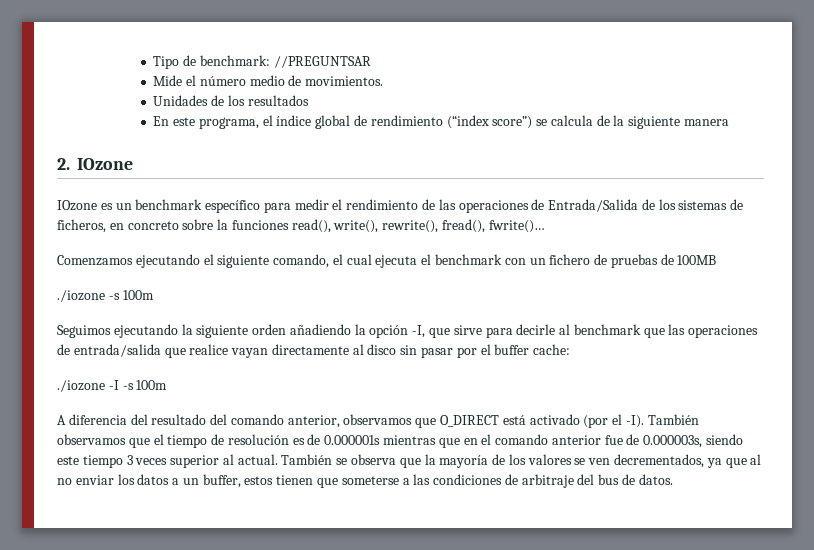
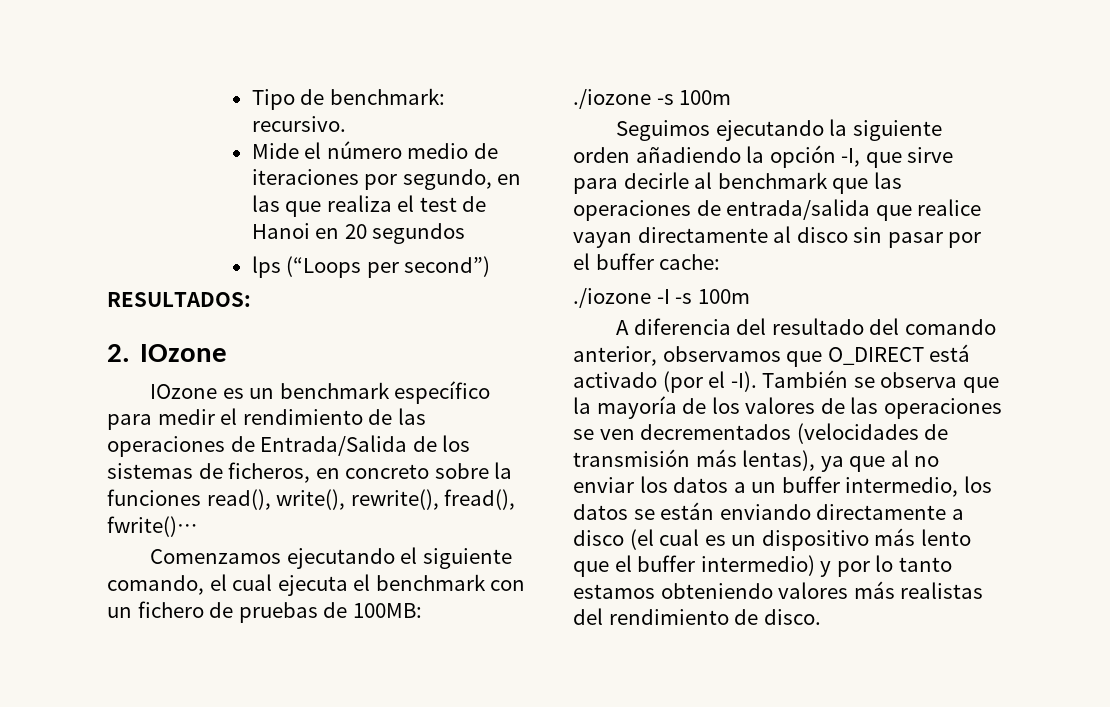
- Tipo de benchmark: //PREGUNTSAR
+ Tipo de benchmark: recursivo.
- Mide el número medio de movimientos.
- Unidades de los resultados
- En este programa, el índice global de rendimiento (“index score”) se calcula de la siguiente manera
+ Mide el número medio de iteraciones por segundo, en las que realiza el test de Hanoi en 20 segundos
+ lps (“Loops per second”)
+ RESULTADOS:
- Comenzamos ejecutando el siguiente comando, el cual ejecuta el benchmark con un fichero de pruebas de 100MB
+ Comenzamos ejecutando el siguiente comando, el cual ejecuta el benchmark con un fichero de pruebas de 100MB:
- También observamos que el tiempo de resolución es de 0.000001s mientras que en el comando anterior fue de 0.000003s, siendo este tiempo 3 veces superior al actual. También se observa que la mayoría de los valores se ven decrementados, ya que al no enviar los datos a un buffer, estos tienen que someterse a las condiciones de arbitraje del bus de datos.
+ También se observa que la mayoría de los valores de las operaciones se ven decrementados (velocidades de transmisión más lentas), ya que al no enviar los datos a un buffer intermedio, los datos se están enviando directamente a disco (el cual es un dispositivo más lento que el buffer intermedio) y por lo tanto estamos obteniendo valores más realistas del rendimiento de disco.

